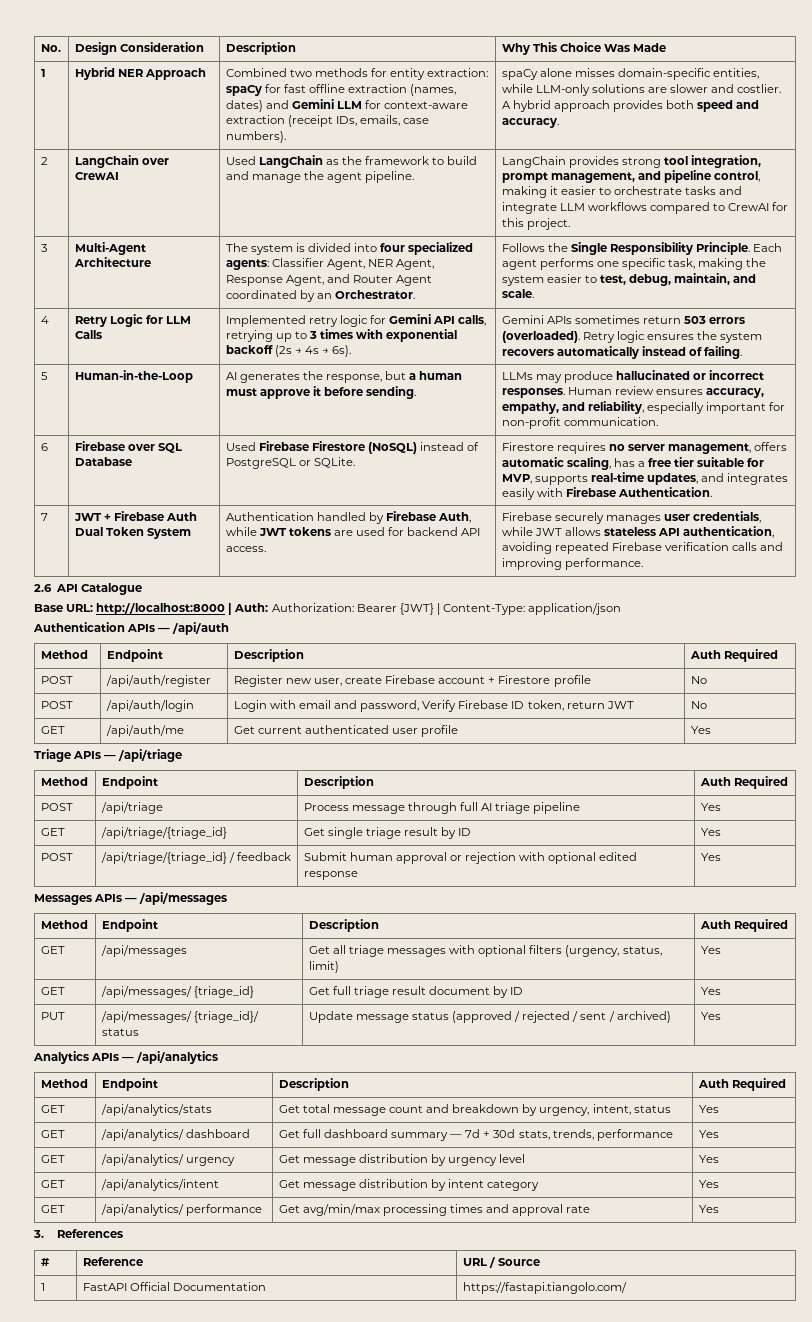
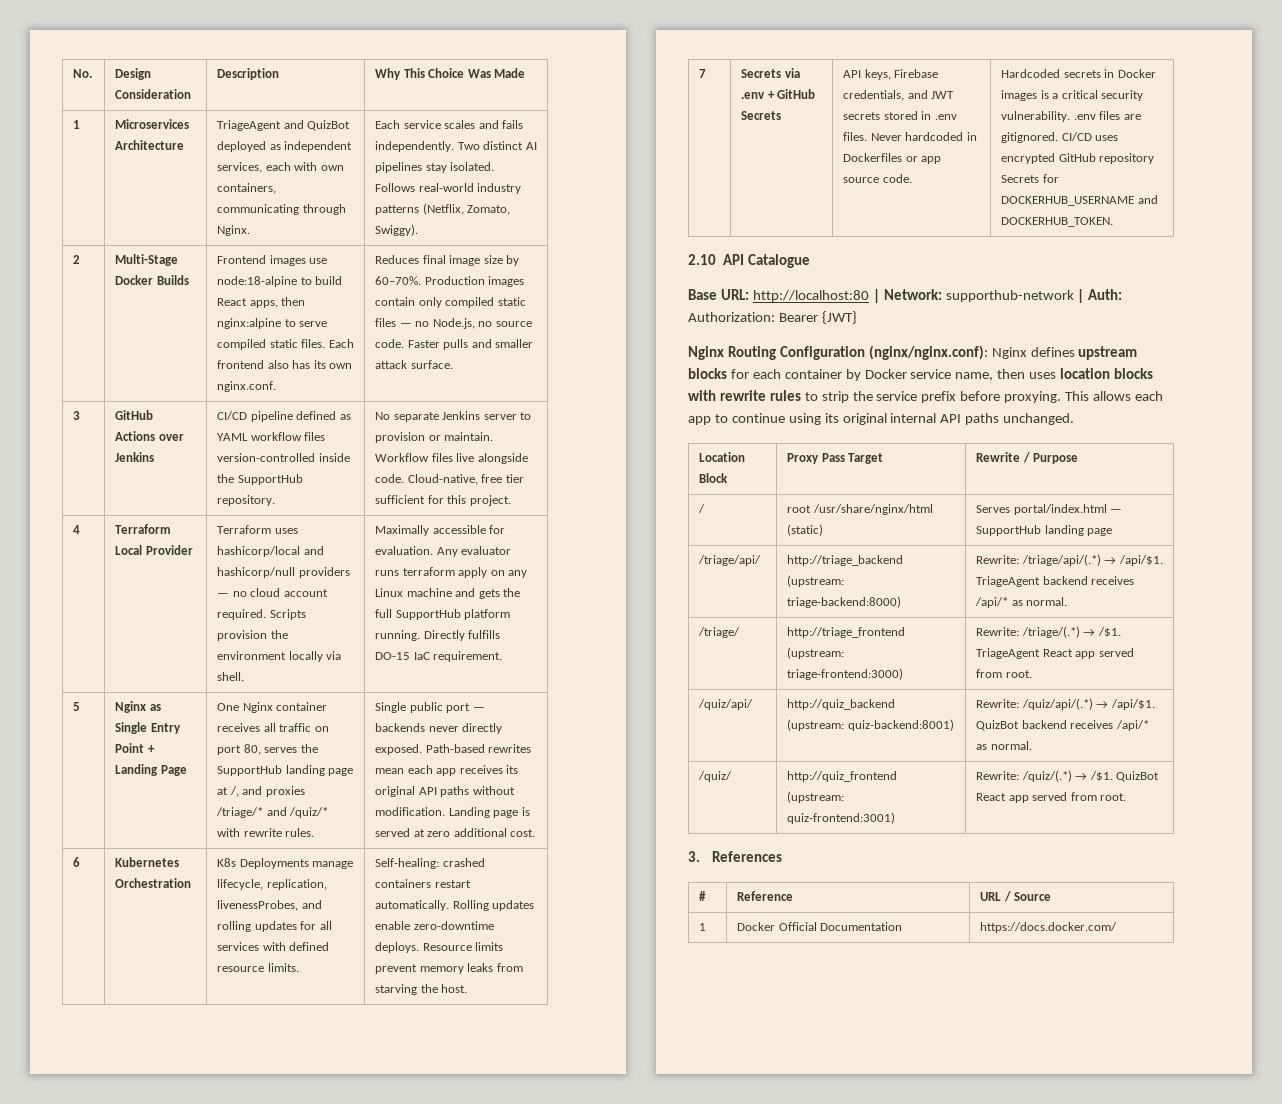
- Hybrid NER Approach | Combined two methods for entity extraction: spaCy for fast offline extraction (names, dates) and Gemini LLM for context-aware extraction (receipt IDs, emails, case numbers). | spaCy alone misses domain-specific entities, while LLM-only solutions are slower and costlier. A hybrid approach provides both speed and accuracy.
- 2 | LangChain over CrewAI | Used LangChain as the framework to build and manage the agent pipeline. | LangChain provides strong tool integration, prompt management, and pipeline control, making it easier to orchestrate tasks and integrate LLM workflows compared to CrewAI for this project.
- 3 | Multi-Agent Architecture | The system is divided into four specialized agents: Classifier Agent, NER Agent, Response Agent, and Router Agent coordinated by an Orchestrator. | Follows the Single Responsibility Principle. Each agent performs one specific task, making the system easier to test, debug, maintain, and scale.
- 4 | Retry Logic for LLM Calls | Implemented retry logic for Gemini API calls, retrying up to 3 times with exponential backoff (2s → 4s → 6s). | Gemini APIs sometimes return 503 errors (overloaded). Retry logic ensures the system recovers automatically instead of failing.
- 5 | Human-in-the-Loop | AI generates the response, but a human must approve it before sending. | LLMs may produce hallucinated or incorrect responses. Human review ensures accuracy, empathy, and reliability, especially important for non-profit communication.
- 6 | Firebase over SQL Database | Used Firebase Firestore (NoSQL) instead of PostgreSQL or SQLite. | Firestore requires no server management, offers automatic scaling, has a free tier suitable for MVP, supports real-time updates, and integrates easily with Firebase Authentication.
- 7 | JWT + Firebase Auth Dual Token System | Authentication handled by Firebase Auth, while JWT tokens are used for backend API access. | Firebase securely manages user credentials, while JWT allows stateless API authentication, avoiding repeated Firebase verification calls and improving performance.
- 2.6 API Catalogue
+ Microservices Architecture | TriageAgent and QuizBot deployed as independent services, each with own containers, communicating through Nginx. | Each service scales and fails independently. Two distinct AI pipelines stay isolated. Follows real-world industry patterns (Netflix, Zomato, Swiggy).
+ 2 | Multi-Stage Docker Builds | Frontend images use node:18-alpine to build React apps, then nginx:alpine to serve compiled static files. Each frontend also has its own nginx.conf. | Reduces final image size by 60–70%. Production images contain only compiled static files — no Node.js, no source code. Faster pulls and smaller attack surface.
+ 3 | GitHub Actions over Jenkins | CI/CD pipeline defined as YAML workflow files version-controlled inside the SupportHub repository. | No separate Jenkins server to provision or maintain. Workflow files live alongside code. Cloud-native, free tier sufficient for this project.
+ 4 | Terraform Local Provider | Terraform uses hashicorp/local and hashicorp/null providers — no cloud account required. Scripts provision the environment locally via shell. | Maximally accessible for evaluation. Any evaluator runs terraform apply on any Linux machine and gets the full SupportHub platform running. Directly fulfills DO-15 IaC requirement.
+ 5 | Nginx as Single Entry Point + Landing Page | One Nginx container receives all traffic on port 80, serves the SupportHub landing page at /, and proxies /triage/* and /quiz/* with rewrite rules. | Single public port — backends never directly exposed. Path-based rewrites mean each app receives its original API paths without modification. Landing page is served at zero additional cost.
+ 6 | Kubernetes Orchestration | K8s Deployments manage lifecycle, replication, livenessProbes, and rolling updates for all services with defined resource limits. | Self-healing: crashed containers restart automatically. Rolling updates enable zero-downtime deploys. Resource limits prevent memory leaks from starving the host.
+ 7 | Secrets via .env + GitHub Secrets | API keys, Firebase credentials, and JWT secrets stored in .env files. Never hardcoded in Dockerfiles or app source code. | Hardcoded secrets in Docker images is a critical security vulnerability. .env files are gitignored. CI/CD uses encrypted GitHub repository Secrets for DOCKERHUB_USERNAME and DOCKERHUB_TOKEN.
+ 2.10 API Catalogue
- Base URL: http://localhost:8000 | Auth: Authorization: Bearer {JWT} | Content-Type: application/json
- Authentication APIs — /api/auth
- Method | Endpoint | Description | Auth Required
- POST | /api/auth/register | Register new user, create Firebase account + Firestore profile | No
- POST | /api/auth/login | Login with email and password, Verify Firebase ID token, return JWT | No
- GET | /api/auth/me | Get current authenticated user profile | Yes
- Triage APIs — /api/triage
- Method | Endpoint | Description | Auth Required
- POST | /api/triage | Process message through full AI triage pipeline | Yes
- GET | /api/triage/{triage_id} | Get single triage result by ID | Yes
- POST | /api/triage/{triage_id} / feedback | Submit human approval or rejection with optional edited response | Yes
- Messages APIs — /api/messages
- Method | Endpoint | Description | Auth Required
- GET | /api/messages | Get all triage messages with optional filters (urgency, status, limit) | Yes
- GET | /api/messages/ {triage_id} | Get full triage result document by ID | Yes
- PUT | /api/messages/ {triage_id}/ status | Update message status (approved / rejected / sent / archived) | Yes
- Analytics APIs — /api/analytics
- Method | Endpoint | Description | Auth Required
- GET | /api/analytics/stats | Get total message count and breakdown by urgency, intent, status | Yes
- GET | /api/analytics/ dashboard | Get full dashboard summary — 7d + 30d stats, trends, performance | Yes
- GET | /api/analytics/ urgency | Get message distribution by urgency level | Yes
- GET | /api/analytics/intent | Get message distribution by intent category | Yes
- GET | /api/analytics/ performance | Get avg/min/max processing times and approval rate | Yes
+ Base URL: http://localhost:80 | Network: supporthub-network | Auth: Authorization: Bearer {JWT}
+ Nginx Routing Configuration (nginx/nginx.conf): Nginx defines upstream blocks for each container by Docker service name, then uses location blocks with rewrite rules to strip the service prefix before proxying. This allows each app to continue using its original internal API paths unchanged.
+ Location Block | Proxy Pass Target | Rewrite / Purpose
+ / | root /usr/share/nginx/html (static) | Serves portal/index.html — SupportHub landing page
+ /triage/api/ | http://triage_backend (upstream: triage-backend:8000) | Rewrite: /triage/api/(.*) → /api/$1. TriageAgent backend receives /api/* as normal.
+ /triage/ | http://triage_frontend (upstream: triage-frontend:3000) | Rewrite: /triage/(.*) → /$1. TriageAgent React app served from root.
+ /quiz/api/ | http://quiz_backend (upstream: quiz-backend:8001) | Rewrite: /quiz/api/(.*) → /api/$1. QuizBot backend receives /api/* as normal.
+ /quiz/ | http://quiz_frontend (upstream: quiz-frontend:3001) | Rewrite: /quiz/(.*) → /$1. QuizBot React app served from root.
- 1 | FastAPI Official Documentation | https://fastapi.tiangolo.com/
+ 1 | Docker Official Documentation | https://docs.docker.com/

